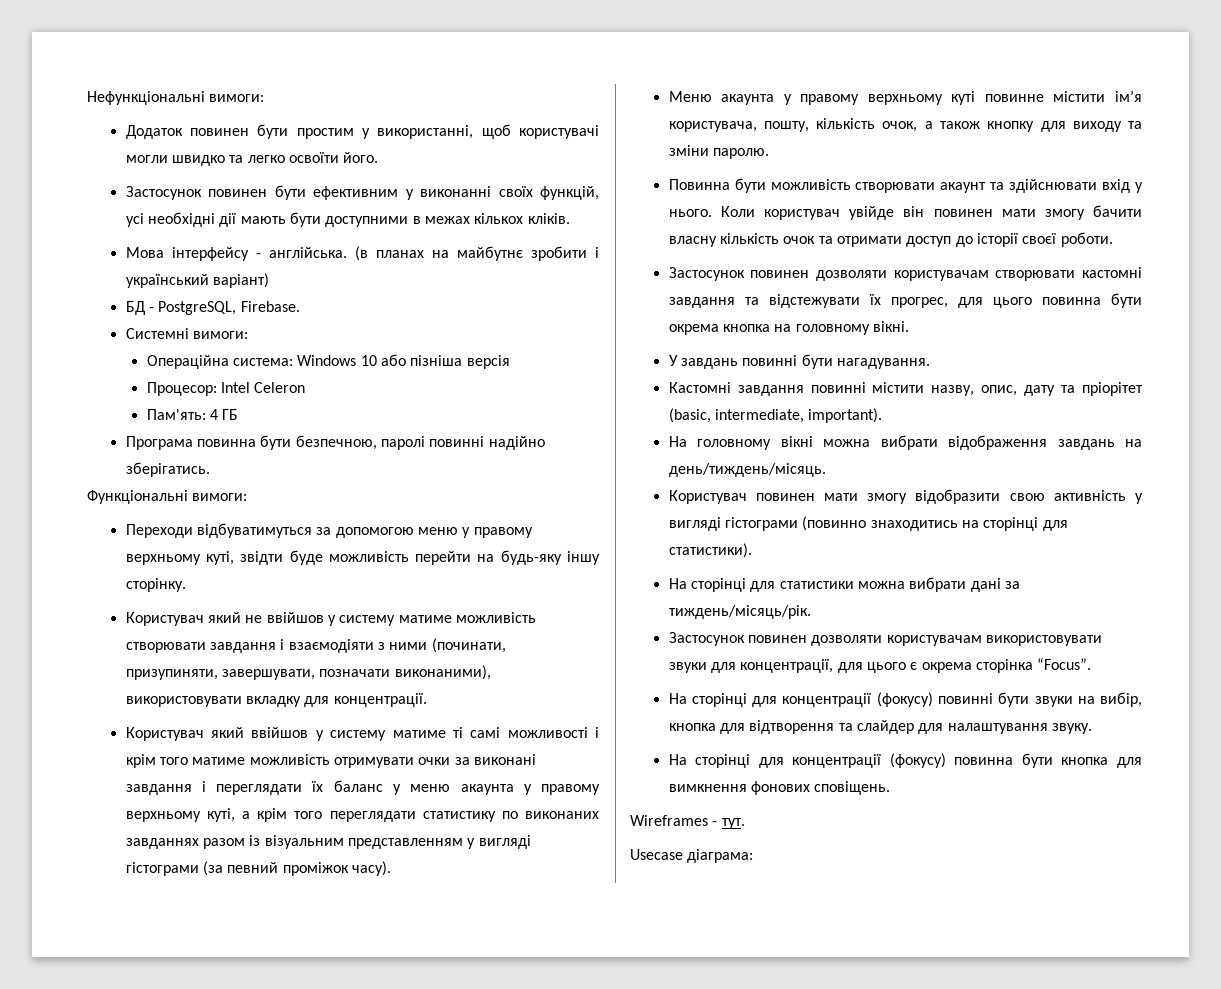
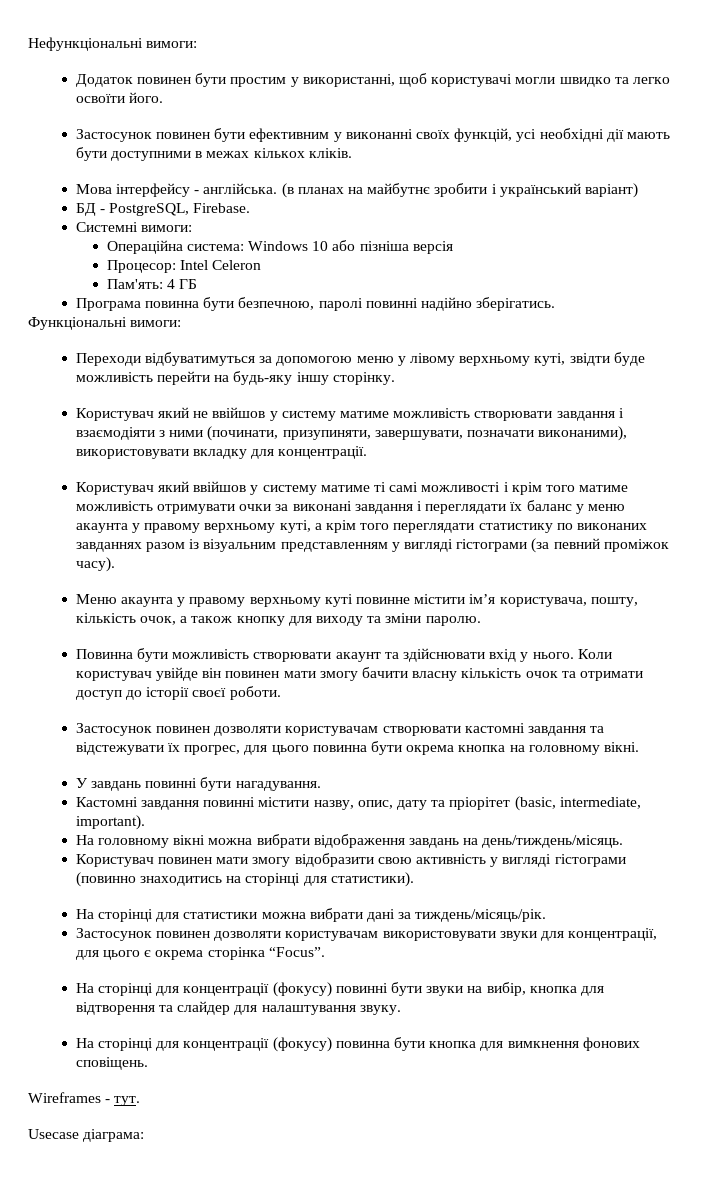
- Переходи відбуватимуться за допомогою меню у правому верхньому куті, звідти буде можливість перейти на будь-яку іншу сторінку.
+ Переходи відбуватимуться за допомогою меню у лівому верхньому куті, звідти буде можливість перейти на будь-яку іншу сторінку.

